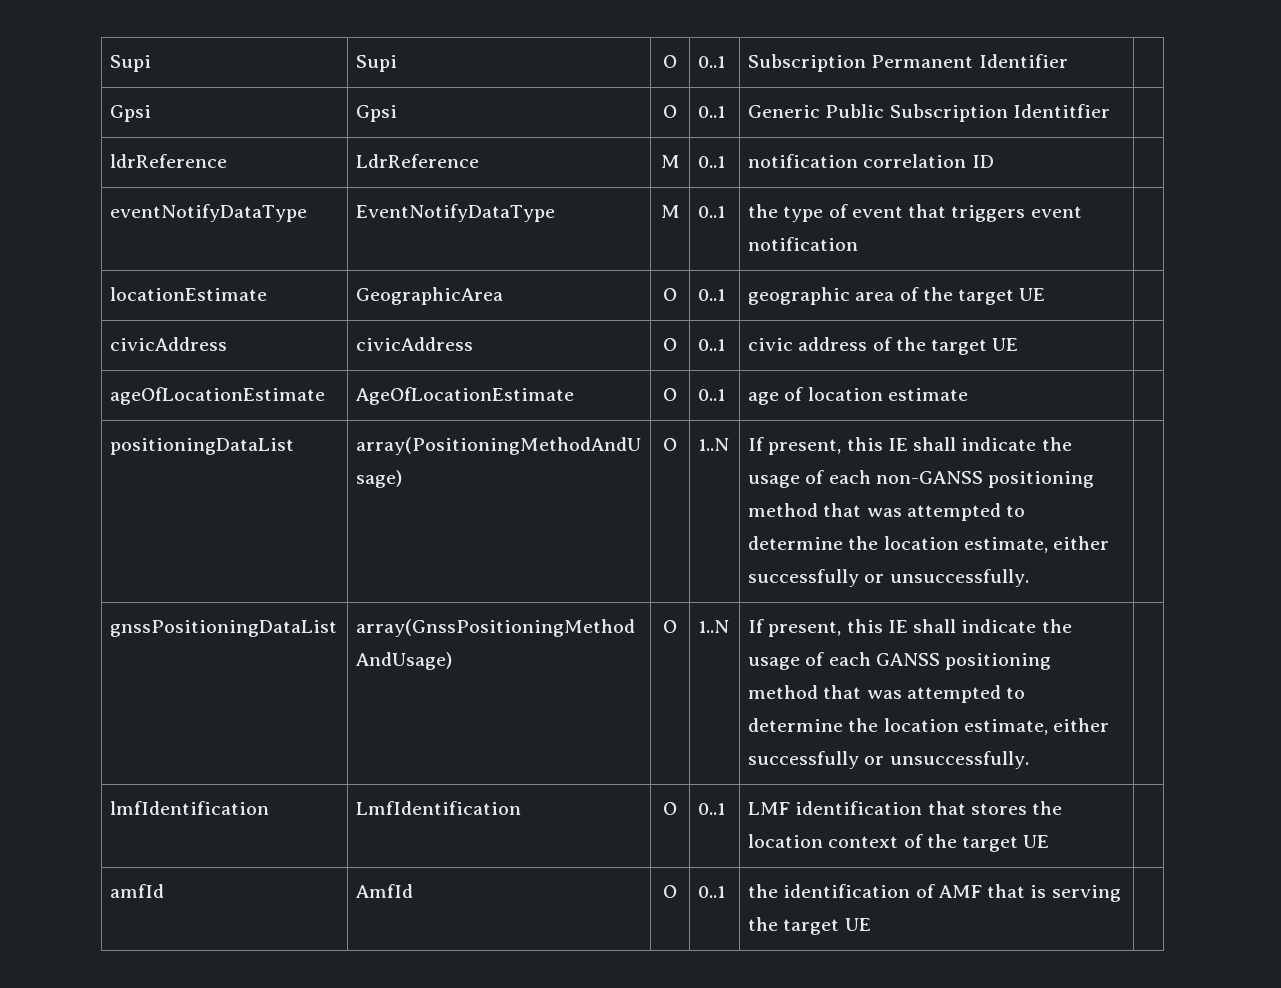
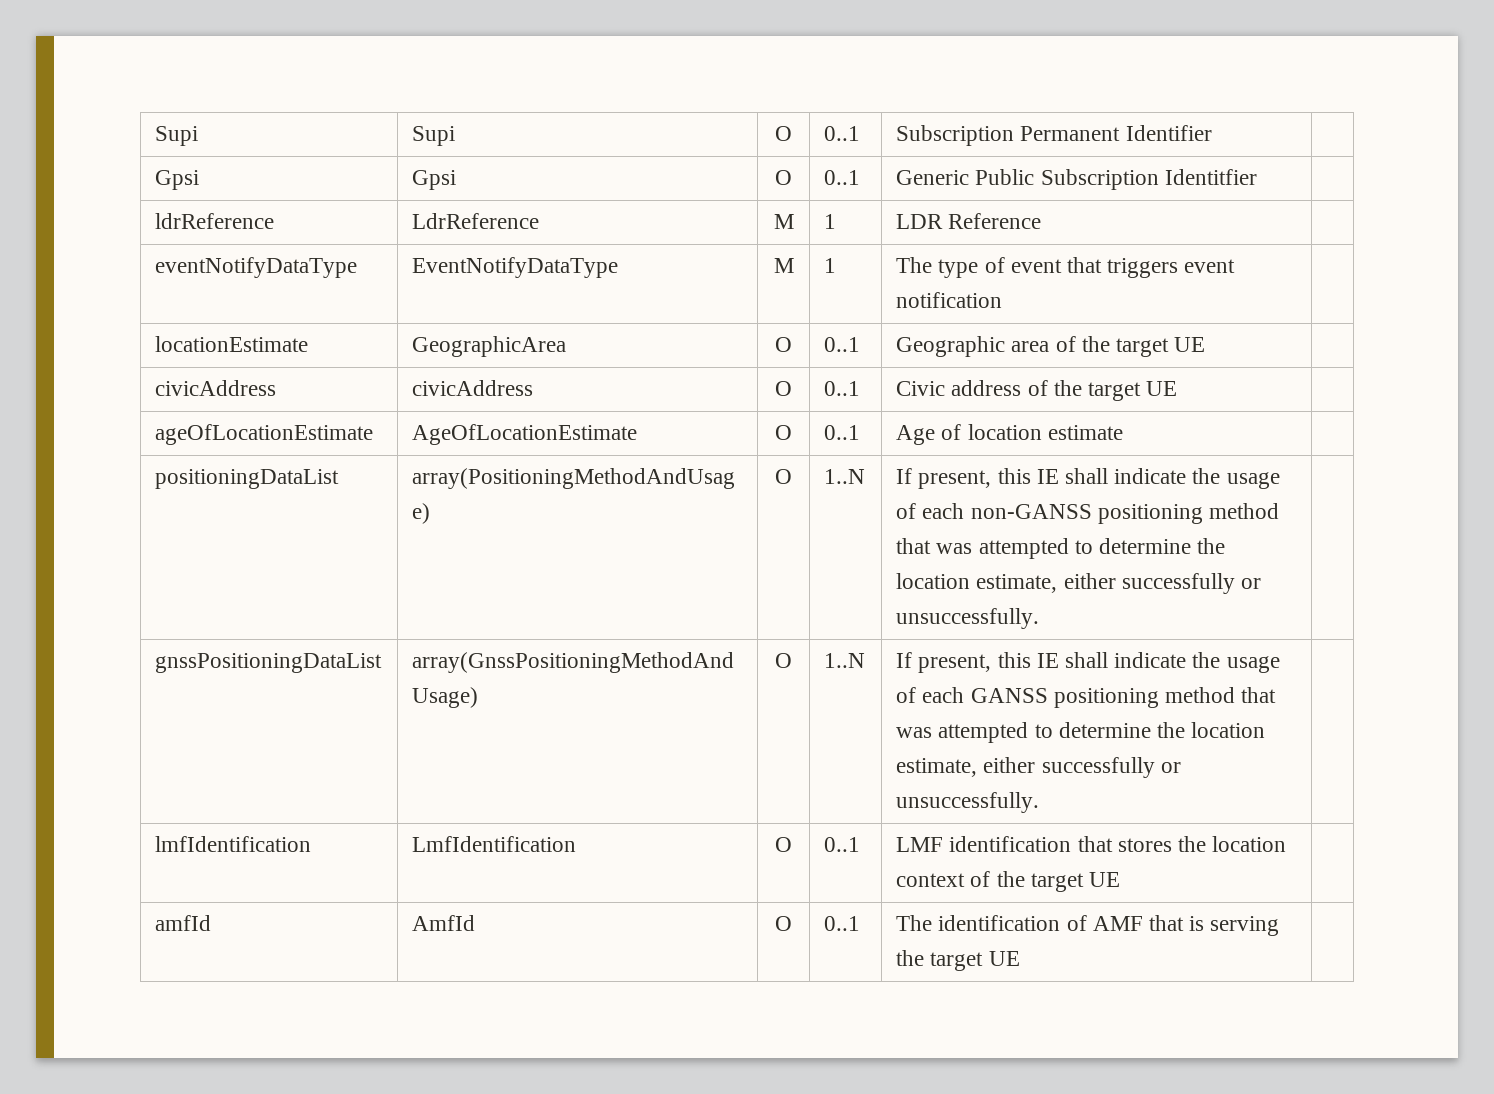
- ldrReference | LdrReference | M | 0..1 | notification correlation ID |
+ ldrReference | LdrReference | M | 1 | LDR Reference |
- eventNotifyDataType | EventNotifyDataType | M | 0..1 | the type of event that triggers event notification |
+ eventNotifyDataType | EventNotifyDataType | M | 1 | The type of event that triggers event notification |
- locationEstimate | GeographicArea | O | 0..1 | geographic area of the target UE |
+ locationEstimate | GeographicArea | O | 0..1 | Geographic area of the target UE |
- civicAddress | civicAddress | O | 0..1 | civic address of the target UE |
+ civicAddress | civicAddress | O | 0..1 | Civic address of the target UE |
- ageOfLocationEstimate | AgeOfLocationEstimate | O | 0..1 | age of location estimate |
+ ageOfLocationEstimate | AgeOfLocationEstimate | O | 0..1 | Age of location estimate |
- amfId | AmfId | O | 0..1 | the identification of AMF that is serving the target UE |
+ amfId | AmfId | O | 0..1 | The identification of AMF that is serving the target UE |

